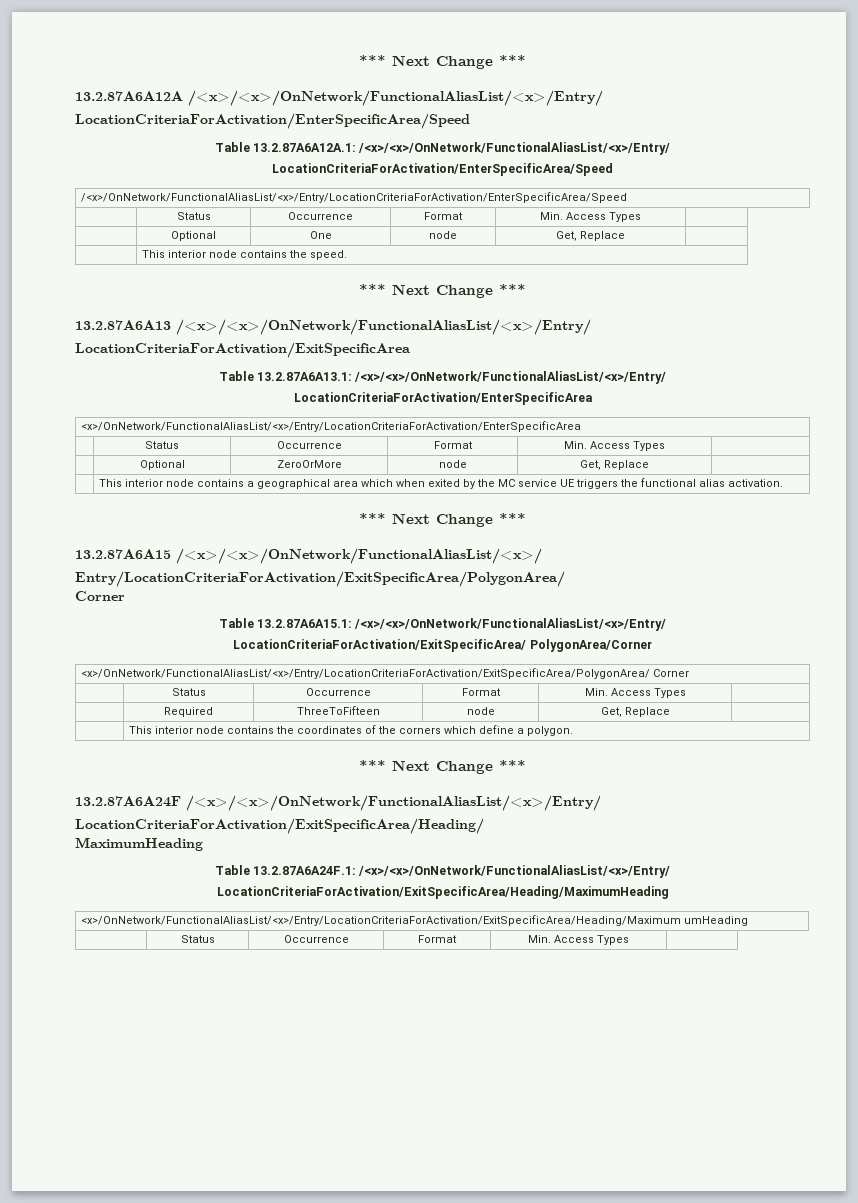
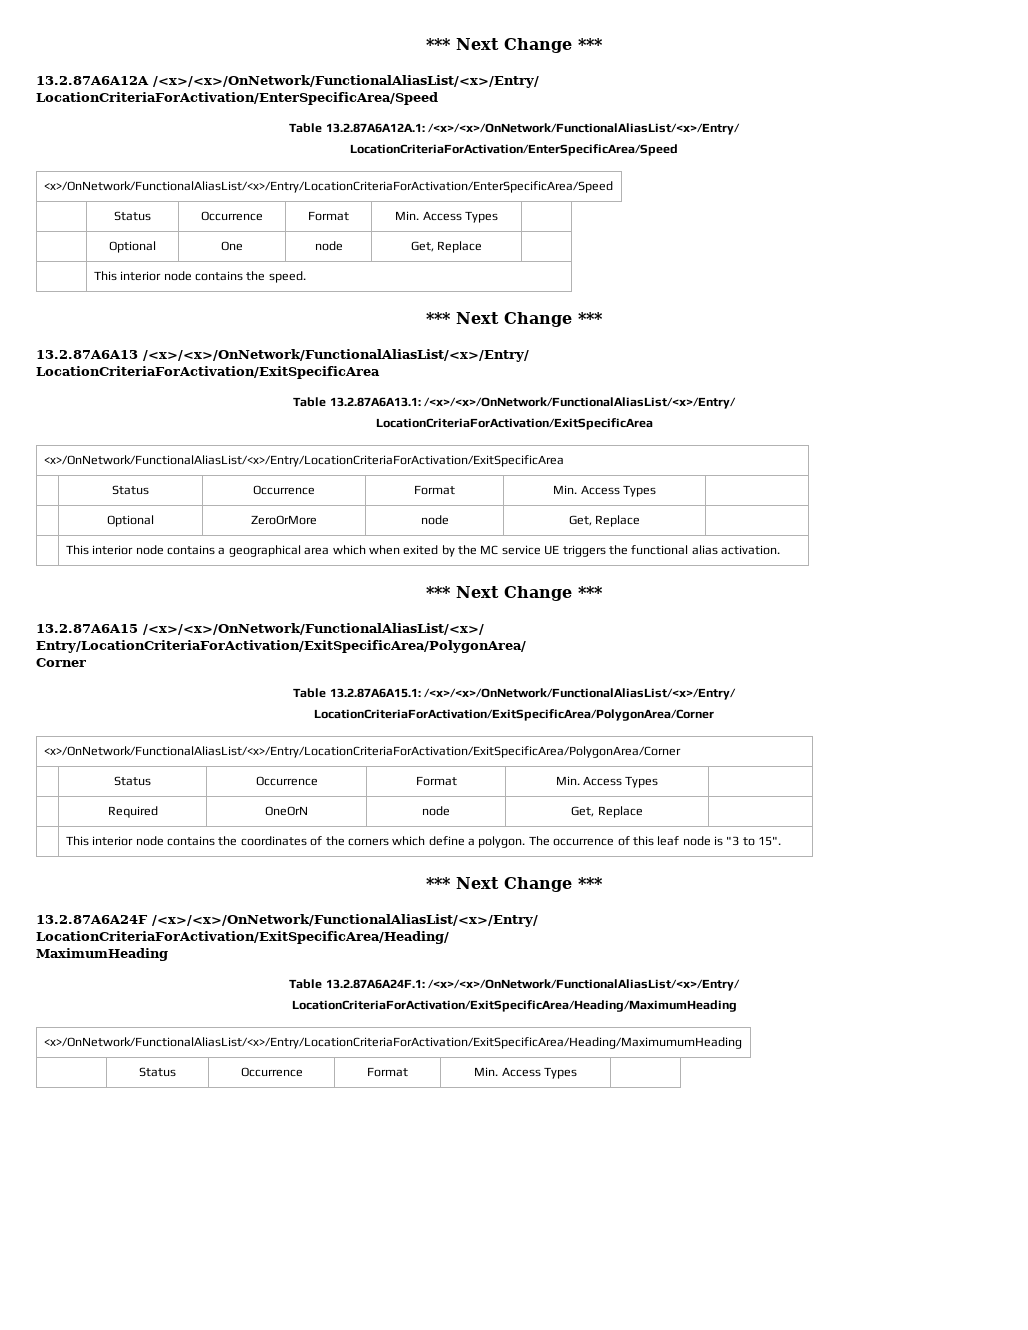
- /<x>/OnNetwork/FunctionalAliasList/<x>/Entry/LocationCriteriaForActivation/EnterSpecificArea/Speed
+ <x>/OnNetwork/FunctionalAliasList/<x>/Entry/LocationCriteriaForActivation/EnterSpecificArea/Speed
  Table 13.2.87A6A13.1: /<x>/<x>/OnNetwork/FunctionalAliasList/<x>/Entry/
- LocationCriteriaForActivation/EnterSpecificArea
- <x>/OnNetwork/FunctionalAliasList/<x>/Entry/LocationCriteriaForActivation/EnterSpecificArea
+ LocationCriteriaForActivation/ExitSpecificArea
+ <x>/OnNetwork/FunctionalAliasList/<x>/Entry/LocationCriteriaForActivation/ExitSpecificArea
- LocationCriteriaForActivation/ExitSpecificArea/ PolygonArea/Corner
- <x>/OnNetwork/FunctionalAliasList/<x>/Entry/LocationCriteriaForActivation/ExitSpecificArea/PolygonArea/ Corner
+ LocationCriteriaForActivation/ExitSpecificArea/PolygonArea/Corner
+ <x>/OnNetwork/FunctionalAliasList/<x>/Entry/LocationCriteriaForActivation/ExitSpecificArea/PolygonArea/Corner
- | Required | ThreeToFifteen | node | Get, Replace |
+ | Required | OneOrN | node | Get, Replace |
- | This interior node contains the coordinates of the corners which define a polygon.
+ | This interior node contains the coordinates of the corners which define a polygon. The occurrence of this leaf node is "3 to 15".
- <x>/OnNetwork/FunctionalAliasList/<x>/Entry/LocationCriteriaForActivation/ExitSpecificArea/Heading/Maximum umHeading
+ <x>/OnNetwork/FunctionalAliasList/<x>/Entry/LocationCriteriaForActivation/ExitSpecificArea/Heading/MaximumumHeading

